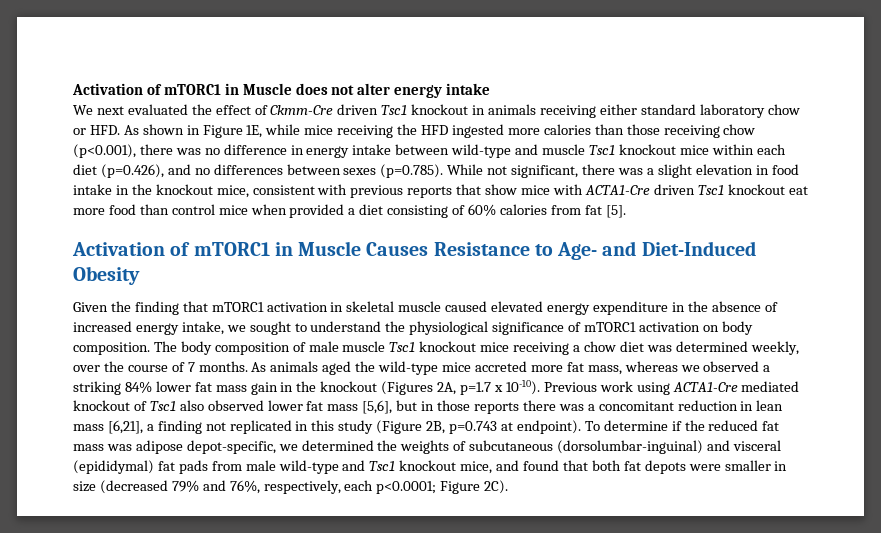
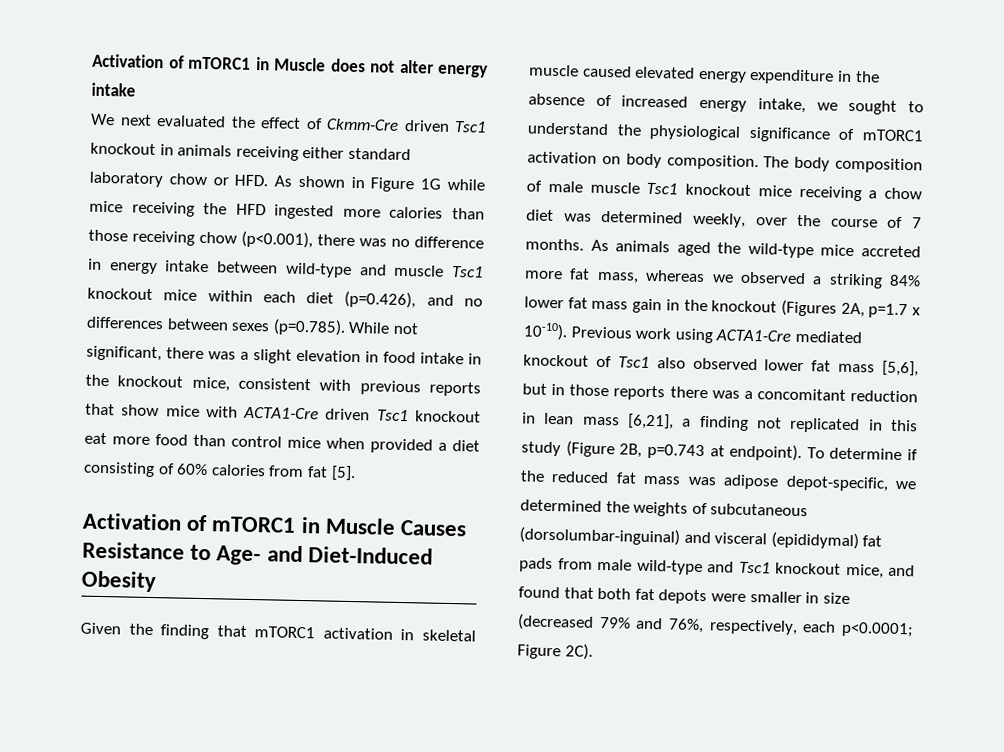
- We next evaluated the effect of Ckmm-Cre driven Tsc1 knockout in animals receiving either standard laboratory chow or HFD. As shown in Figure 1E, while mice receiving the HFD ingested more calories than those receiving chow (p<0.001), there was no difference in energy intake between wild-type and muscle Tsc1 knockout mice within each diet (p=0.426), and no differences between sexes (p=0.785). While not significant, there was a slight elevation in food intake in the knockout mice, consistent with previous reports that show mice with ACTA1-Cre driven Tsc1 knockout eat more food than control mice when provided a diet consisting of 60% calories from fat [5].
+ We next evaluated the effect of Ckmm-Cre driven Tsc1 knockout in animals receiving either standard laboratory chow or HFD. As shown in Figure 1G while mice receiving the HFD ingested more calories than those receiving chow (p<0.001), there was no difference in energy intake between wild-type and muscle Tsc1 knockout mice within each diet (p=0.426), and no differences between sexes (p=0.785). While not significant, there was a slight elevation in food intake in the knockout mice, consistent with previous reports that show mice with ACTA1-Cre driven Tsc1 knockout eat more food than control mice when provided a diet consisting of 60% calories from fat [5].

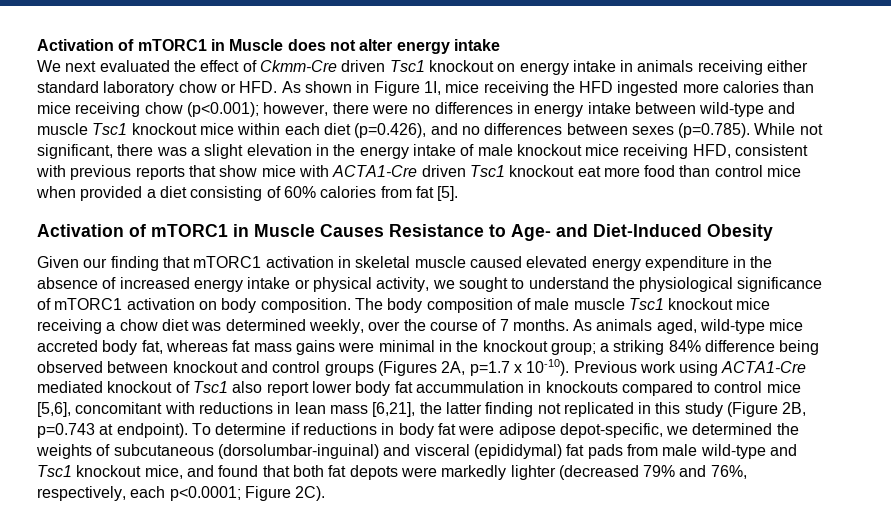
- We next evaluated the effect of Ckmm-Cre driven Tsc1 knockout in animals receiving either standard laboratory chow or HFD. As shown in Figure 1G while mice receiving the HFD ingested more calories than those receiving chow (p<0.001), there was no difference in energy intake between wild-type and muscle Tsc1 knockout mice within each diet (p=0.426), and no differences between sexes (p=0.785). While not significant, there was a slight elevation in food intake in the knockout mice, consistent with previous reports that show mice with ACTA1-Cre driven Tsc1 knockout eat more food than control mice when provided a diet consisting of 60% calories from fat [5].
+ We next evaluated the effect of Ckmm-Cre driven Tsc1 knockout on energy intake in animals receiving either standard laboratory chow or HFD. As shown in Figure 1I, mice receiving the HFD ingested more calories than mice receiving chow (p<0.001); however, there were no differences in energy intake between wild-type and muscle Tsc1 knockout mice within each diet (p=0.426), and no differences between sexes (p=0.785). While not significant, there was a slight elevation in the energy intake of male knockout mice receiving HFD, consistent with previous reports that show mice with ACTA1-Cre driven Tsc1 knockout eat more food than control mice when provided a diet consisting of 60% calories from fat [5].
- Given the finding that mTORC1 activation in skeletal muscle caused elevated energy expenditure in the absence of increased energy intake, we sought to understand the physiological significance of mTORC1 activation on body composition.
+ Given our finding that mTORC1 activation in skeletal muscle caused elevated energy expenditure in the absence of increased energy intake or physical activity, we sought to understand the physiological significance of mTORC1 activation on body composition.
- As animals aged the wild-type mice accreted more fat mass, whereas we observed a striking 84% lower fat mass gain in the knockout (Figures 2A, p=1.7 x 10-10).
+ As animals aged, wild-type mice accreted body fat, whereas fat mass gains were minimal in the knockout group; a striking 84% difference being observed between knockout and control groups (Figures 2A, p=1.7 x 10-10).
- Previous work using ACTA1-Cre mediated knockout of Tsc1 also observed lower fat mass [5,6], but in those reports there was a concomitant reduction in lean mass [6,21], a finding not replicated in this study (Figure 2B, p=0.743 at endpoint).
+ Previous work using ACTA1-Cre mediated knockout of Tsc1 also report lower body fat accummulation in knockouts compared to control mice [5,6], concomitant with reductions in lean mass [6,21], the latter finding not replicated in this study (Figure 2B, p=0.743 at endpoint).
- To determine if the reduced fat mass was adipose depot-specific, we determined the weights of subcutaneous (dorsolumbar-inguinal) and visceral (epididymal) fat pads from male wild-type and Tsc1 knockout mice, and found that both fat depots were smaller in size (decreased 79% and 76%, respectively, each p<0.0001; Figure 2C).
+ To determine if reductions in body fat were adipose depot-specific, we determined the weights of subcutaneous (dorsolumbar-inguinal) and visceral (epididymal) fat pads from male wild-type and Tsc1 knockout mice, and found that both fat depots were markedly lighter (decreased 79% and 76%, respectively, each p<0.0001; Figure 2C).

